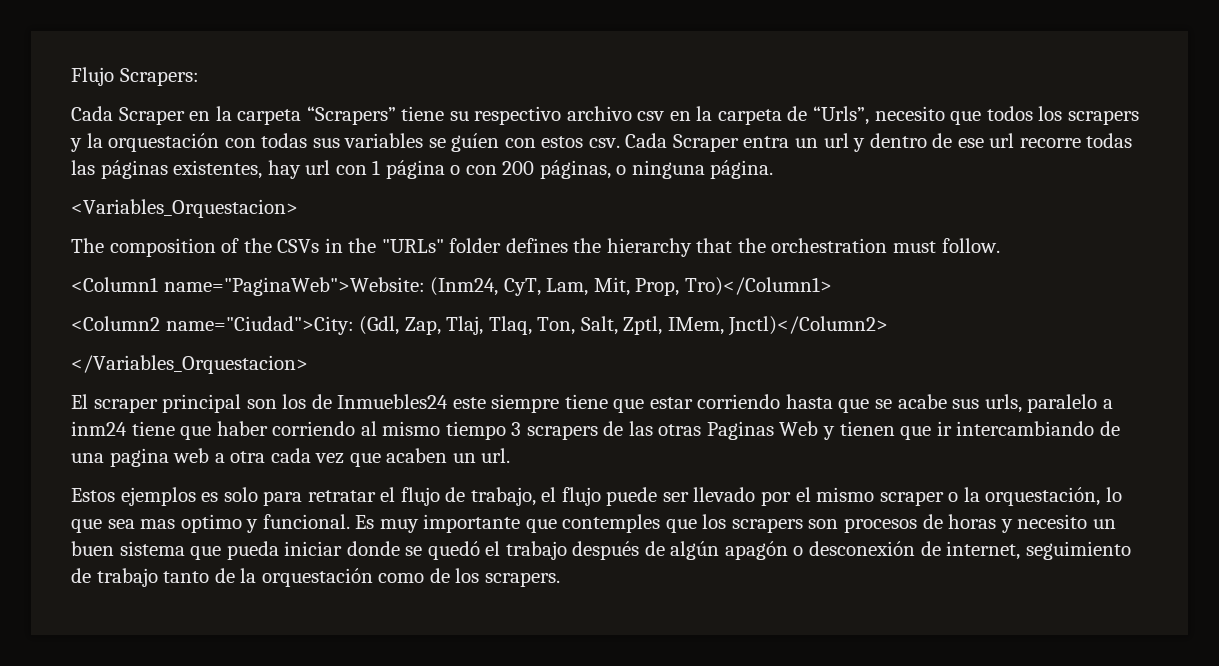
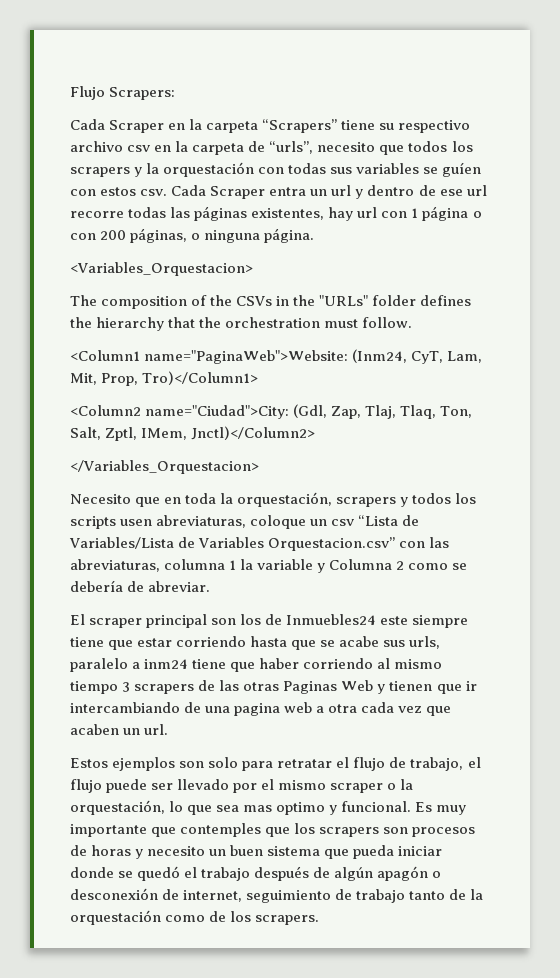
- Cada Scraper en la carpeta “Scrapers” tiene su respectivo archivo csv en la carpeta de “Urls”, necesito que todos los scrapers y la orquestación con todas sus variables se guíen con estos csv.
+ Cada Scraper en la carpeta “Scrapers” tiene su respectivo archivo csv en la carpeta de “urls”, necesito que todos los scrapers y la orquestación con todas sus variables se guíen con estos csv.
+ Necesito que en toda la orquestación, scrapers y todos los scripts usen abreviaturas, coloque un csv “Lista de Variables/Lista de Variables Orquestacion.csv” con las abreviaturas, columna 1 la variable y Columna 2 como se debería de abreviar.
- Estos ejemplos es solo para retratar el flujo de trabajo, el flujo puede ser llevado por el mismo scraper o la orquestación, lo que sea mas optimo y funcional.
+ Estos ejemplos son solo para retratar el flujo de trabajo, el flujo puede ser llevado por el mismo scraper o la orquestación, lo que sea mas optimo y funcional.

